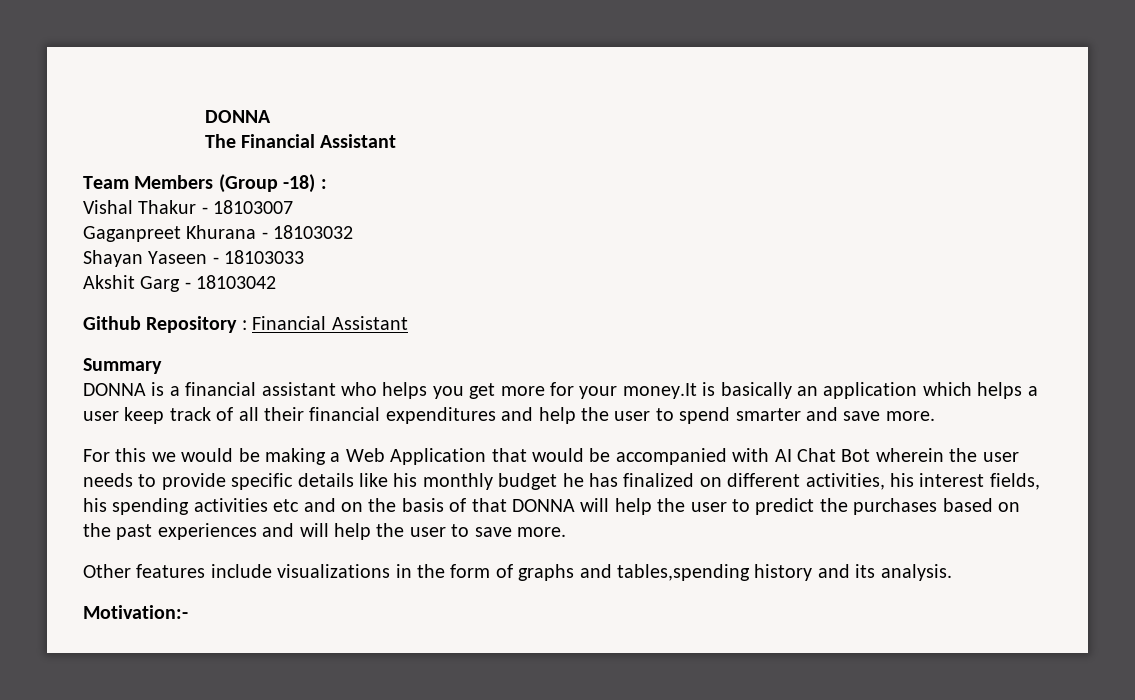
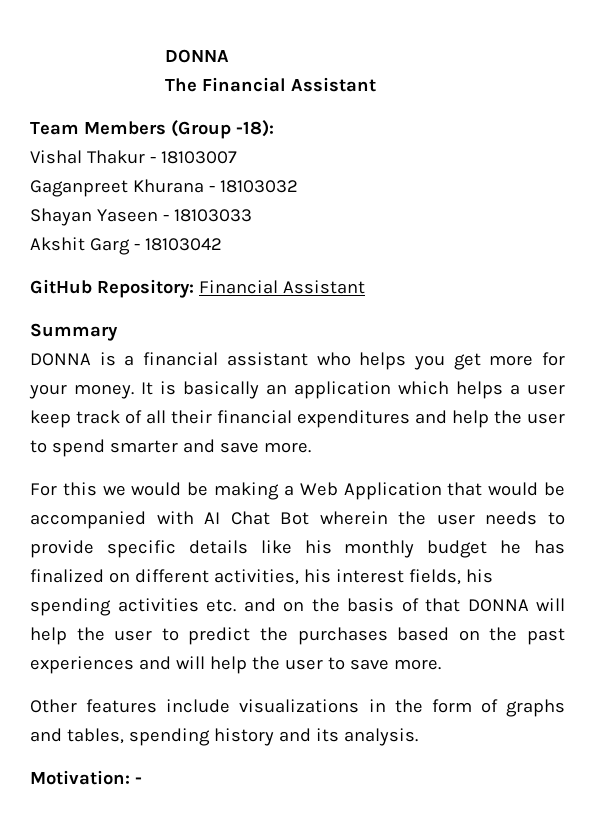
- Team Members (Group -18) :
+ Team Members (Group -18):
- Github Repository : Financial Assistant
+ GitHub Repository: Financial Assistant
- DONNA is a financial assistant who helps you get more for your money.It is basically an application which helps a user keep track of all their financial expenditures and help the user to spend smarter and save more.
+ DONNA is a financial assistant who helps you get more for your money. It is basically an application which helps a user keep track of all their financial expenditures and help the user to spend smarter and save more.
- For this we would be making a Web Application that would be accompanied with AI Chat Bot wherein the user needs to provide specific details like his monthly budget he has finalized on different activities, his interest fields, his spending activities etc and on the basis of that DONNA will help the user to predict the purchases based on the past experiences and will help the user to save more.
+ For this we would be making a Web Application that would be accompanied with AI Chat Bot wherein the user needs to provide specific details like his monthly budget he has finalized on different activities, his interest fields, his spending activities etc. and on the basis of that DONNA will help the user to predict the purchases based on the past experiences and will help the user to save more.
- Other features include visualizations in the form of graphs and tables,spending history and its analysis.
+ Other features include visualizations in the form of graphs and tables, spending history and its analysis.
- Motivation:-
+ Motivation: -

